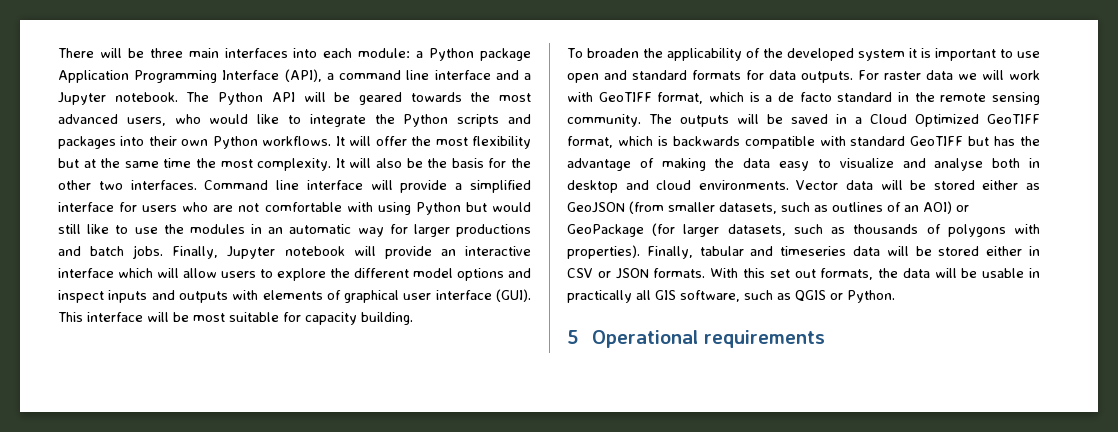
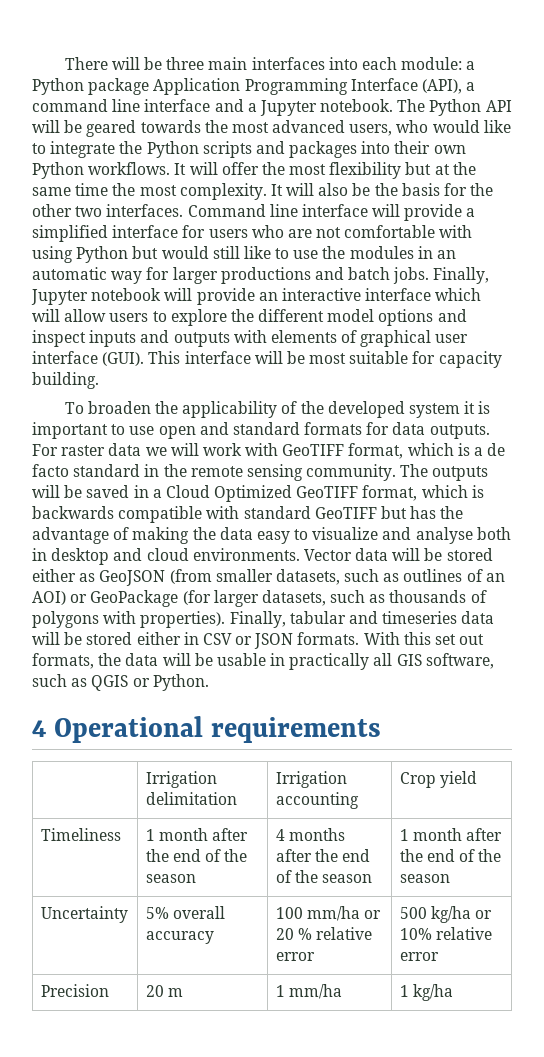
- 5 Operational requirements
+ 4 Operational requirements
+ | Irrigation delimitation | Irrigation accounting | Crop yield
+ Timeliness | 1 month after the end of the season | 4 months after the end of the season | 1 month after the end of the season
+ Uncertainty | 5% overall accuracy | 100 mm/ha or 20 % relative error | 500 kg/ha or 10% relative error
+ Precision | 20 m | 1 mm/ha | 1 kg/ha

